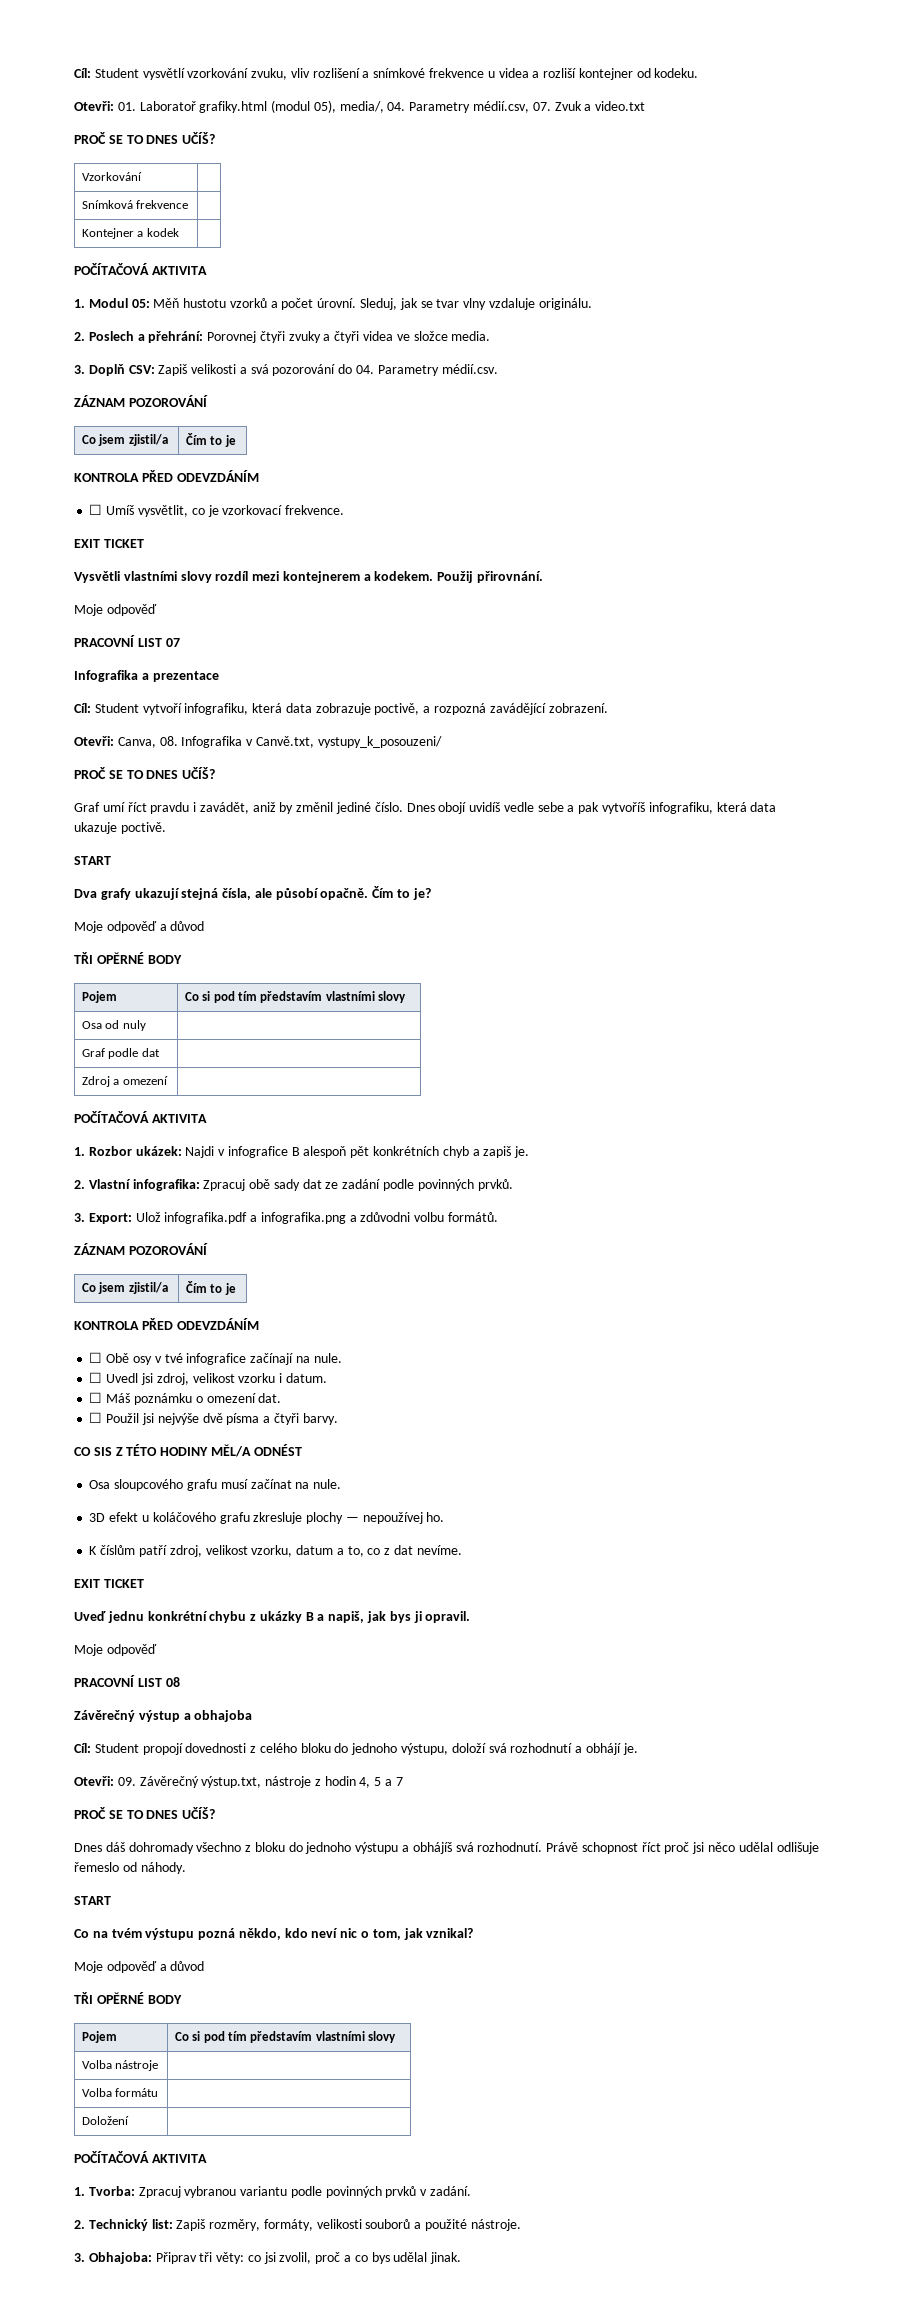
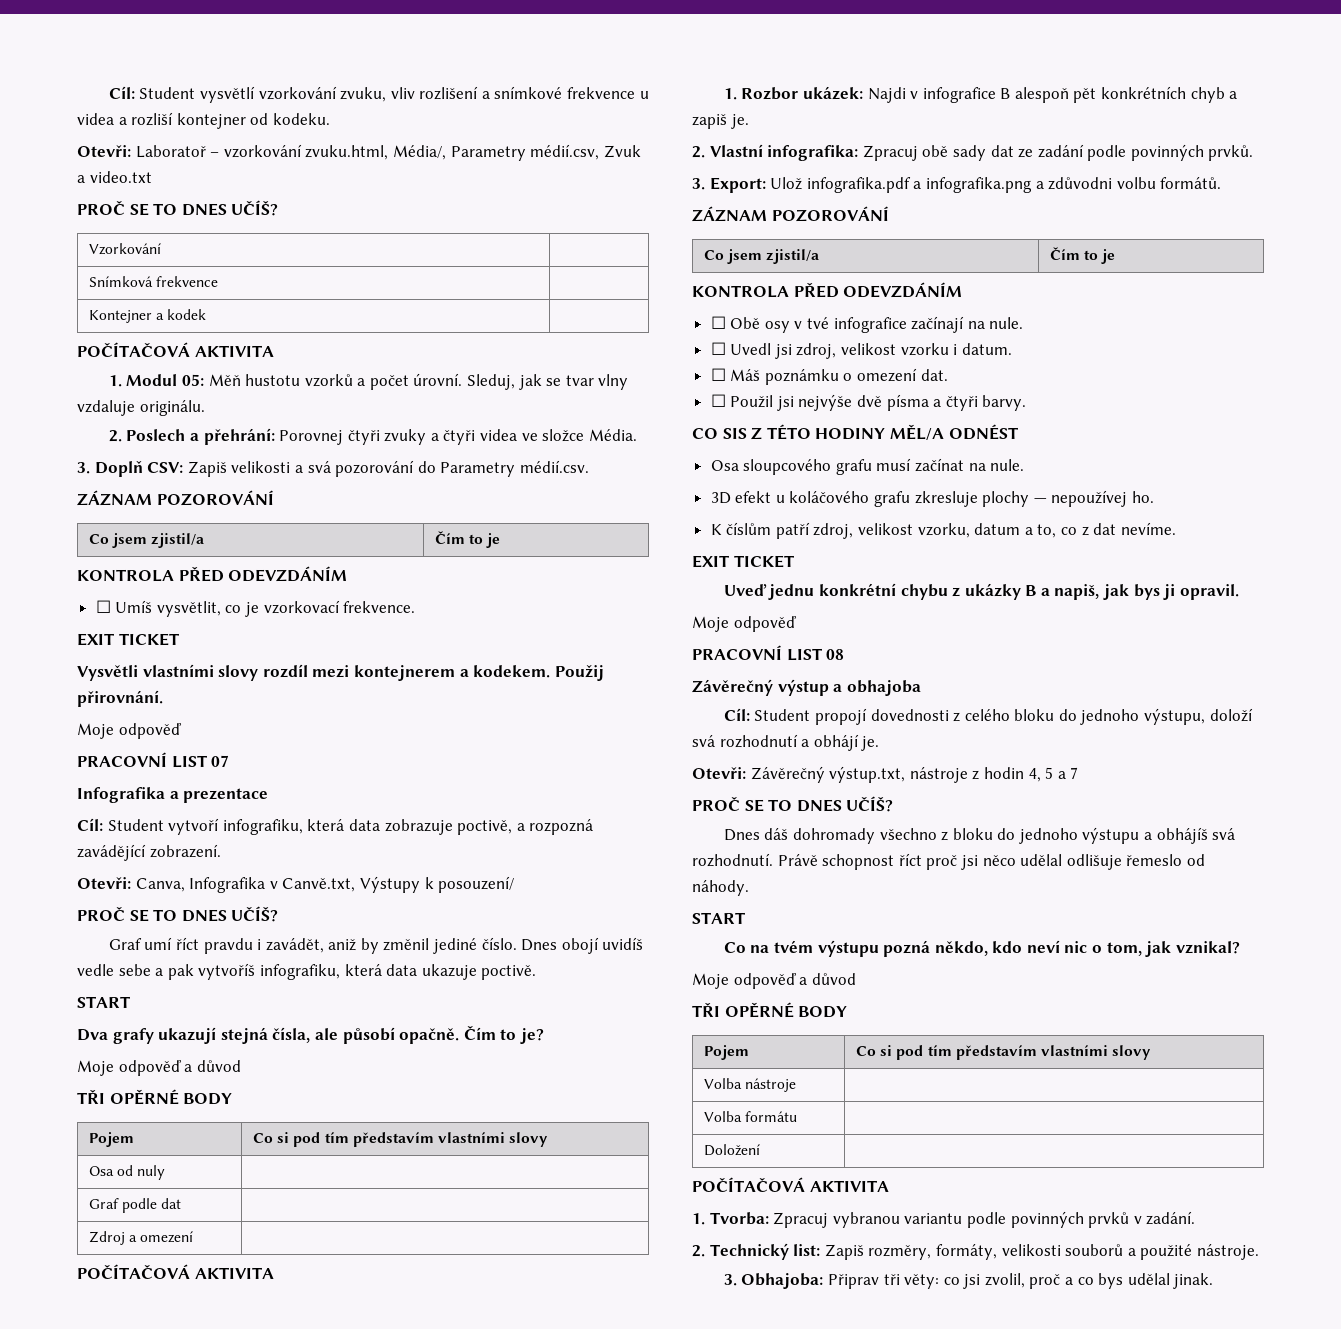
- Otevři: 01. Laboratoř grafiky.html (modul 05), media/, 04. Parametry médií.csv, 07. Zvuk a video.txt
+ Otevři: Laboratoř – vzorkování zvuku.html, Média/, Parametry médií.csv, Zvuk a video.txt
- 2. Poslech a přehrání: Porovnej čtyři zvuky a čtyři videa ve složce media.
+ 2. Poslech a přehrání: Porovnej čtyři zvuky a čtyři videa ve složce Média.
- 3. Doplň CSV: Zapiš velikosti a svá pozorování do 04. Parametry médií.csv.
+ 3. Doplň CSV: Zapiš velikosti a svá pozorování do Parametry médií.csv.
- Otevři: Canva, 08. Infografika v Canvě.txt, vystupy_k_posouzeni/
+ Otevři: Canva, Infografika v Canvě.txt, Výstupy k posouzení/
- Otevři: 09. Závěrečný výstup.txt, nástroje z hodin 4, 5 a 7
+ Otevři: Závěrečný výstup.txt, nástroje z hodin 4, 5 a 7

